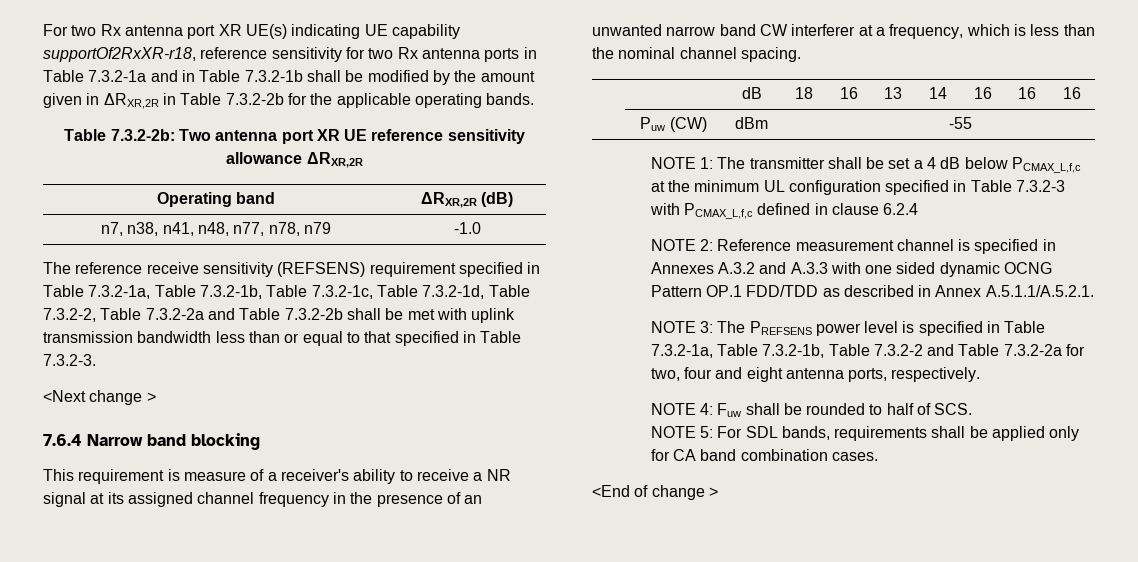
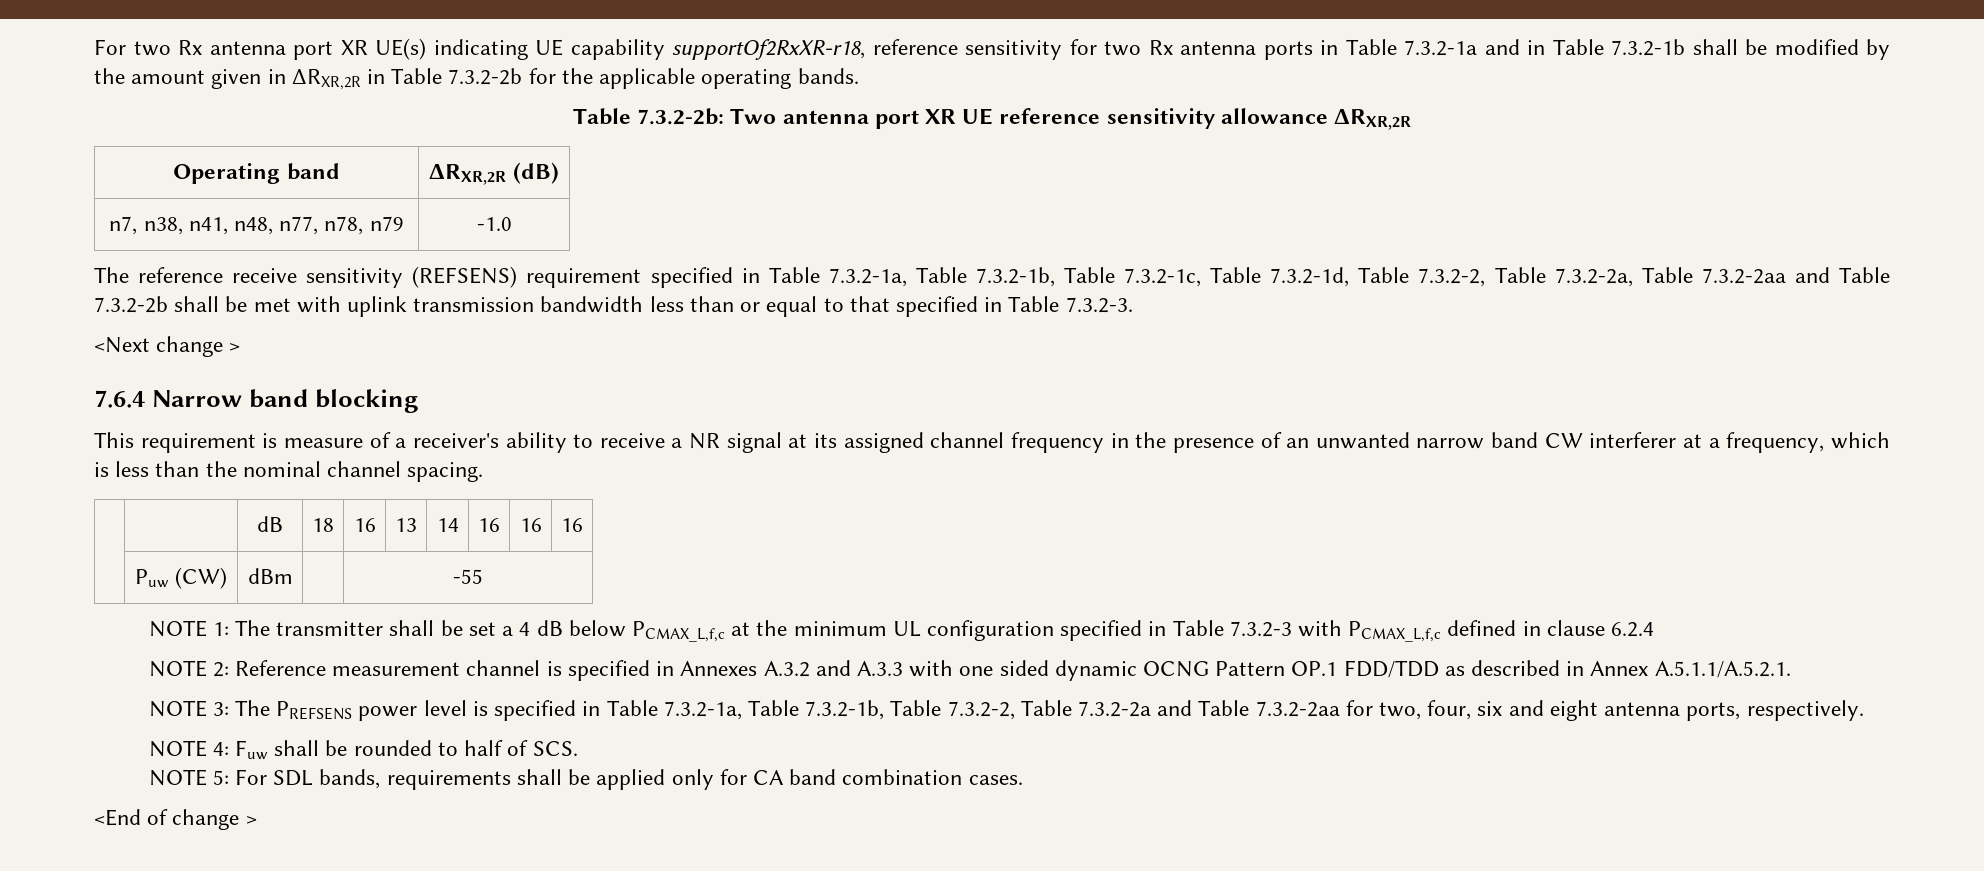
- The reference receive sensitivity (REFSENS) requirement specified in Table 7.3.2-1a, Table 7.3.2-1b, Table 7.3.2-1c, Table 7.3.2-1d, Table 7.3.2-2, Table 7.3.2-2a and Table 7.3.2-2b shall be met with uplink transmission bandwidth less than or equal to that specified in Table 7.3.2-3.
+ The reference receive sensitivity (REFSENS) requirement specified in Table 7.3.2-1a, Table 7.3.2-1b, Table 7.3.2-1c, Table 7.3.2-1d, Table 7.3.2-2, Table 7.3.2-2a, Table 7.3.2-2aa and Table 7.3.2-2b shall be met with uplink transmission bandwidth less than or equal to that specified in Table 7.3.2-3.
- NOTE 3: The PREFSENS power level is specified in Table 7.3.2-1a, Table 7.3.2-1b, Table 7.3.2-2 and Table 7.3.2-2a for two, four and eight antenna ports, respectively.
+ NOTE 3: The PREFSENS power level is specified in Table 7.3.2-1a, Table 7.3.2-1b, Table 7.3.2-2, Table 7.3.2-2a and Table 7.3.2-2aa for two, four, six and eight antenna ports, respectively.

